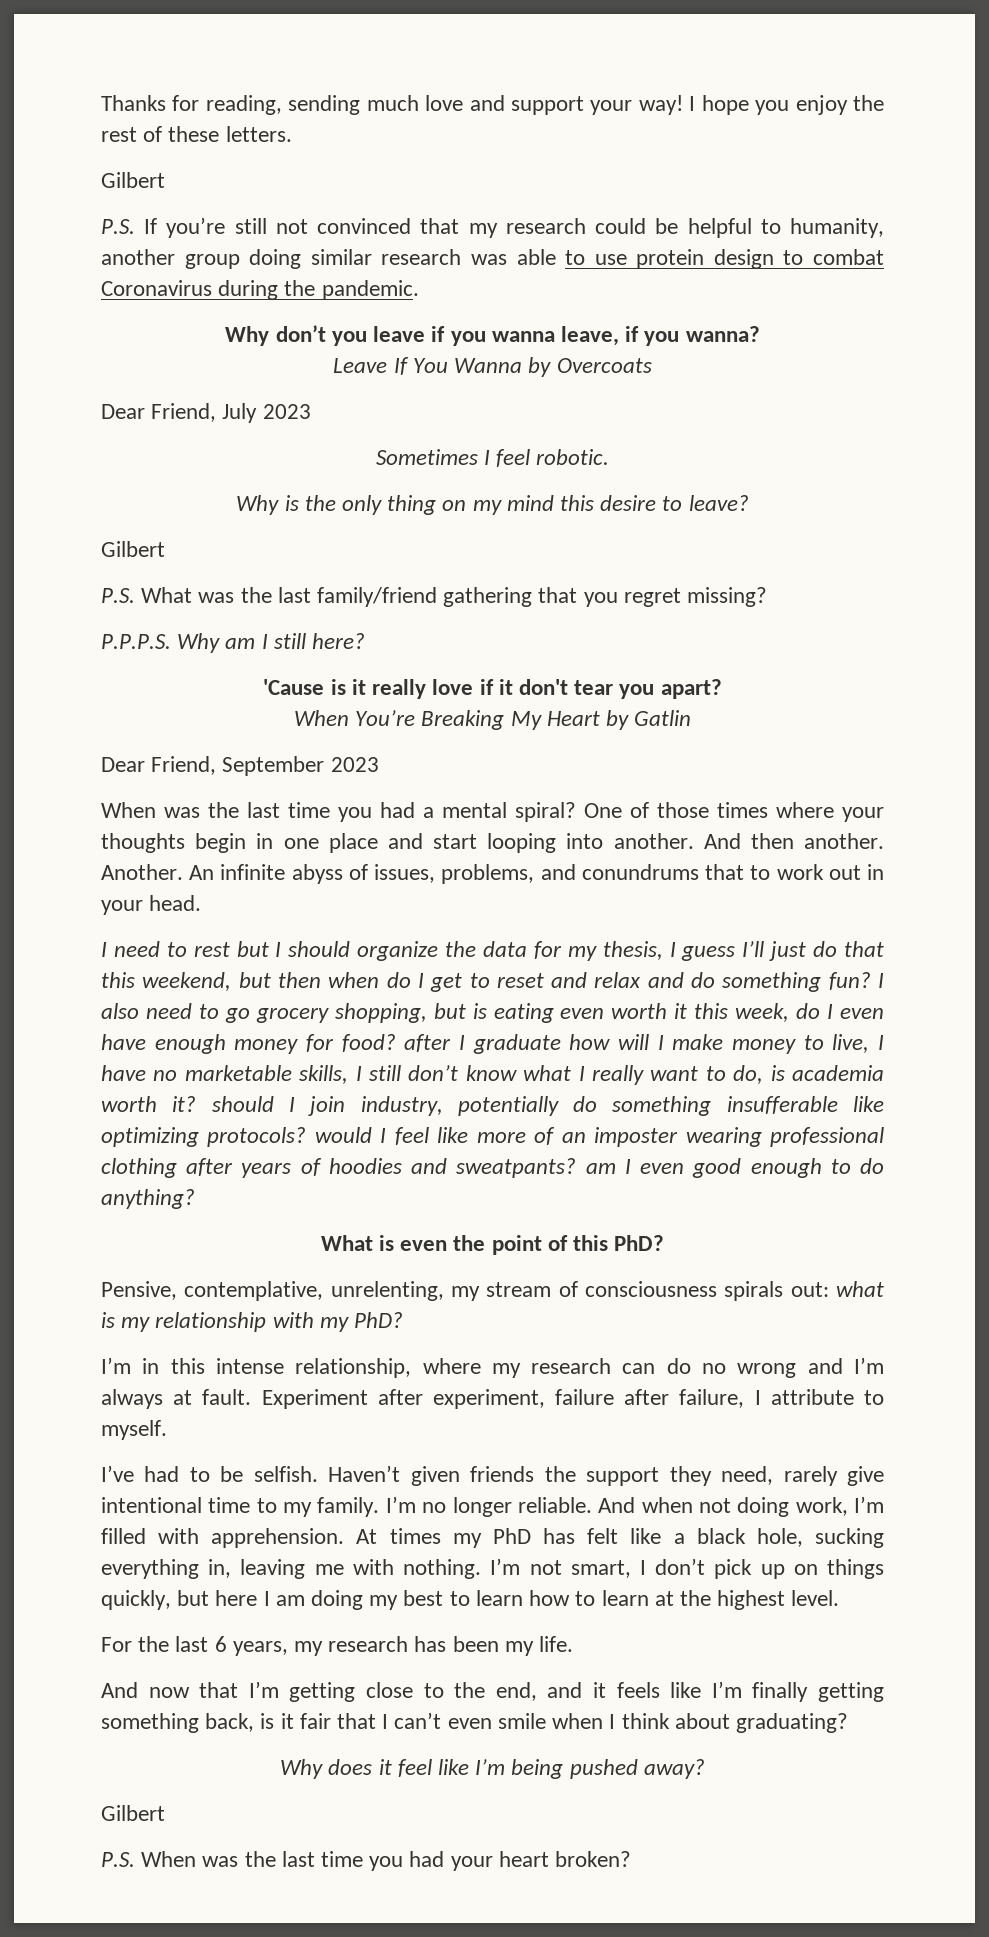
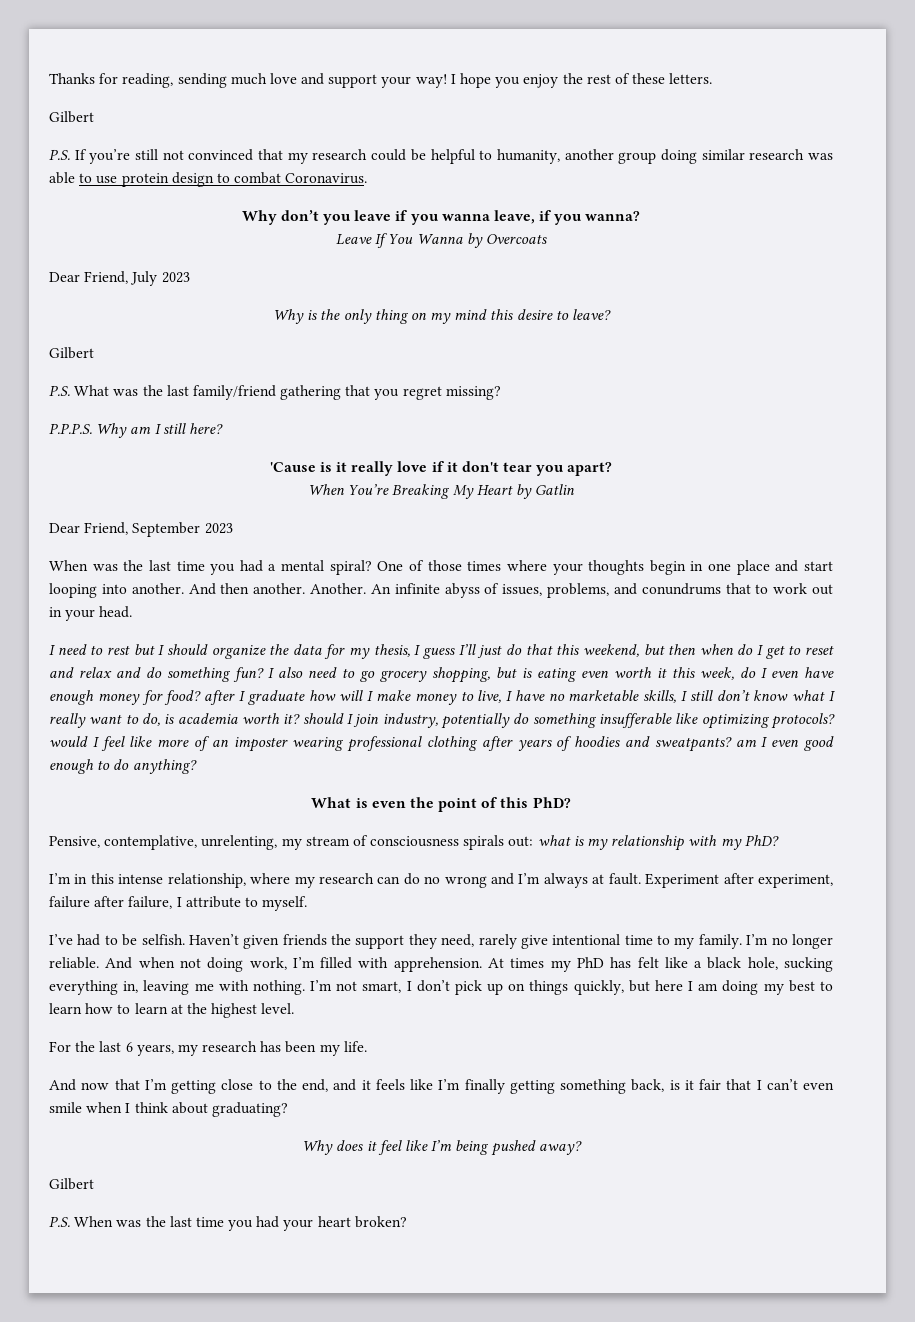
- P.S. If you’re still not convinced that my research could be helpful to humanity, another group doing similar research was able to use protein design to combat Coronavirus during the pandemic.
+ P.S. If you’re still not convinced that my research could be helpful to humanity, another group doing similar research was able to use protein design to combat Coronavirus.
- Sometimes I feel robotic.

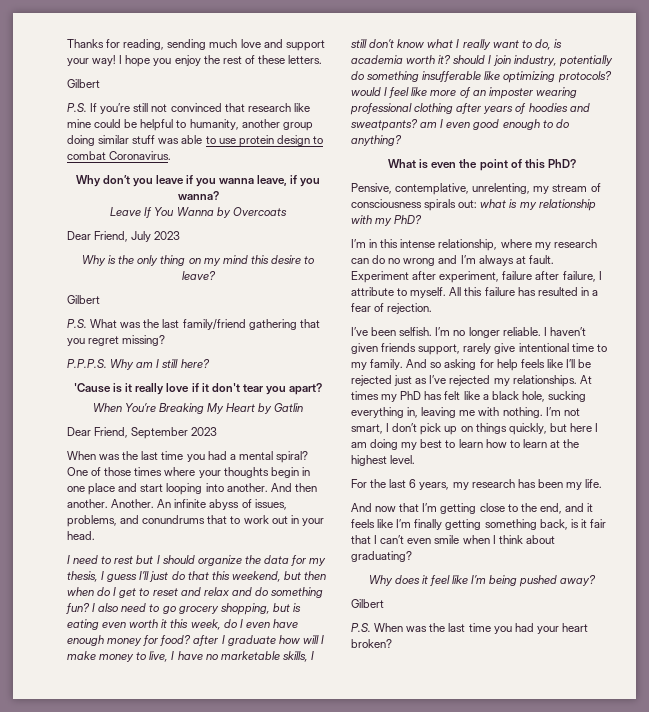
- P.S. If you’re still not convinced that my research could be helpful to humanity, another group doing similar research was able to use protein design to combat Coronavirus.
+ P.S. If you’re still not convinced that research like mine could be helpful to humanity, another group doing similar stuff was able to use protein design to combat Coronavirus.
- Experiment after experiment, failure after failure, I attribute to myself.
- I’ve had to be selfish. Haven’t given friends the support they need, rarely give intentional time to my family.
+ Experiment after experiment, failure after failure, I attribute to myself. All this failure has resulted in a fear of rejection.
+ I’ve been selfish. I’m no longer reliable. I haven’t given friends support, rarely give intentional time to my family.
- I’m no longer reliable. And when not doing work, I’m filled with apprehension.
+ And so asking for help feels like I’ll be rejected just as I’ve rejected my relationships.

